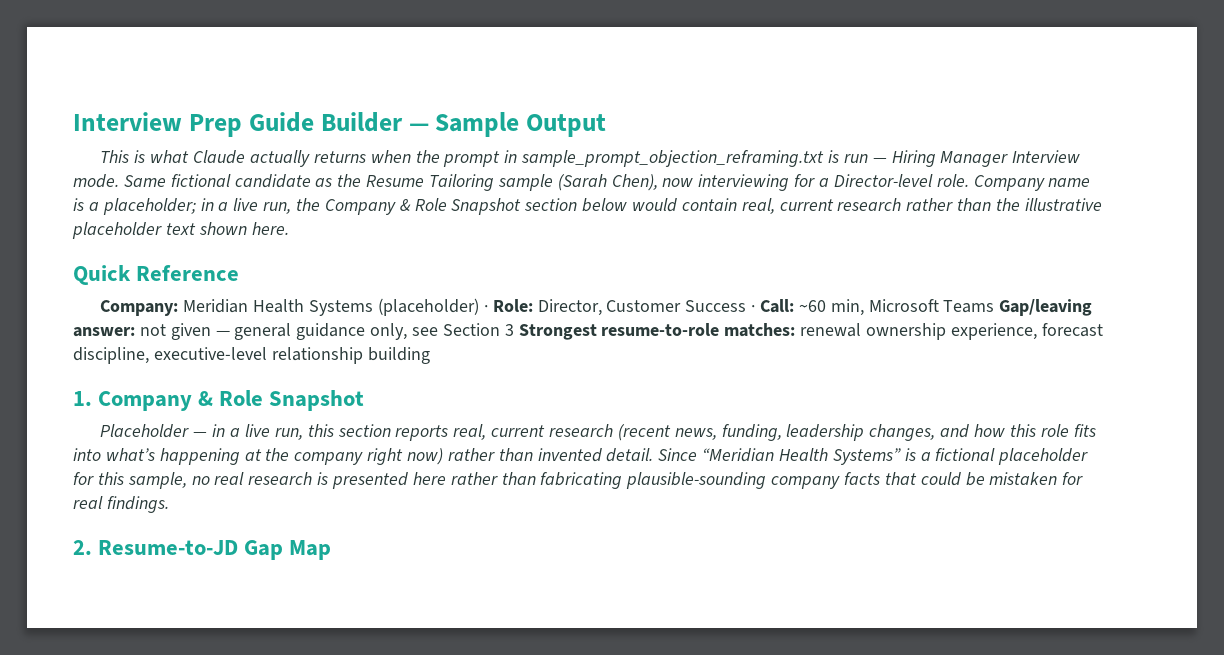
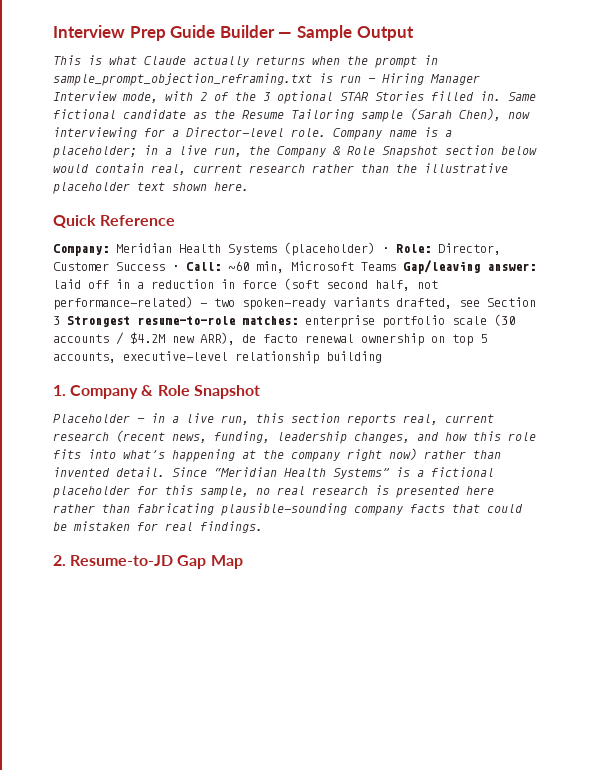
- This is what Claude actually returns when the prompt in sample_prompt_objection_reframing.txt is run — Hiring Manager Interview mode.
+ This is what Claude actually returns when the prompt in sample_prompt_objection_reframing.txt is run — Hiring Manager Interview mode, with 2 of the 3 optional STAR Stories filled in.
- Company: Meridian Health Systems (placeholder) · Role: Director, Customer Success · Call: ~60 min, Microsoft Teams Gap/leaving answer: not given — general guidance only, see Section 3 Strongest resume-to-role matches: renewal ownership experience, forecast discipline, executive-level relationship building
+ Company: Meridian Health Systems (placeholder) · Role: Director, Customer Success · Call: ~60 min, Microsoft Teams Gap/leaving answer: laid off in a reduction in force (soft second half, not performance-related) — two spoken-ready variants drafted, see Section 3 Strongest resume-to-role matches: enterprise portfolio scale (30 accounts / $4.2M new ARR), de facto renewal ownership on top 5 accounts, executive-level relationship building

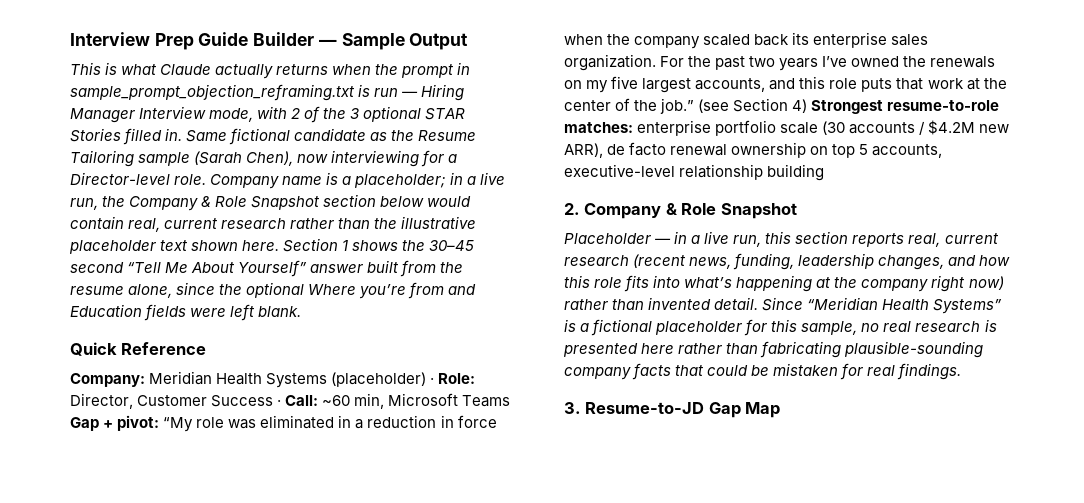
+ Section 1 shows the 30–45 second “Tell Me About Yourself” answer built from the resume alone, since the optional Where you’re from and Education fields were left blank.
- Company: Meridian Health Systems (placeholder) · Role: Director, Customer Success · Call: ~60 min, Microsoft Teams Gap/leaving answer: laid off in a reduction in force (soft second half, not performance-related) — two spoken-ready variants drafted, see Section 3 Strongest resume-to-role matches: enterprise portfolio scale (30 accounts / $4.2M new ARR), de facto renewal ownership on top 5 accounts, executive-level relationship building
+ Company: Meridian Health Systems (placeholder) · Role: Director, Customer Success · Call: ~60 min, Microsoft Teams Gap + pivot: “My role was eliminated in a reduction in force when the company scaled back its enterprise sales organization. For the past two years I’ve owned the renewals on my five largest accounts, and this role puts that work at the center of the job.” (see Section 4) Strongest resume-to-role matches: enterprise portfolio scale (30 accounts / $4.2M new ARR), de facto renewal ownership on top 5 accounts, executive-level relationship building
- 1. Company & Role Snapshot
+ 2. Company & Role Snapshot
- 2. Resume-to-JD Gap Map
+ 3. Resume-to-JD Gap Map

